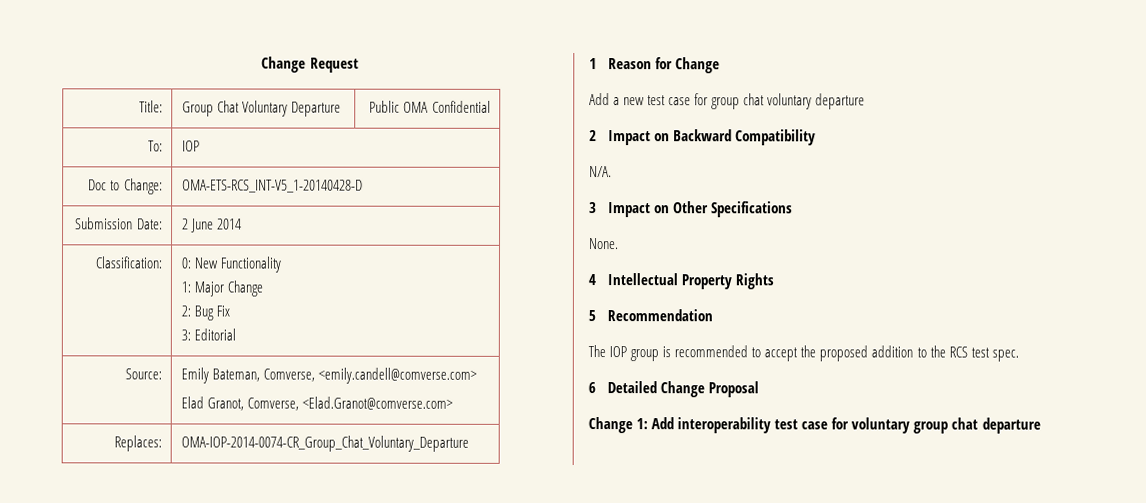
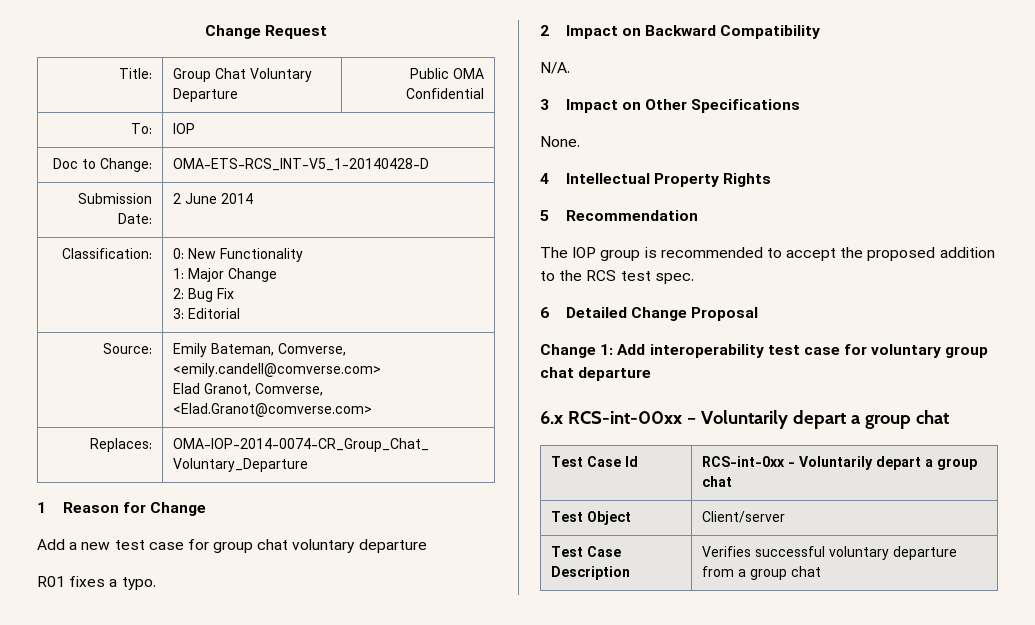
+ R01 fixes a typo.
+ 6.x RCS-int-00xx – Voluntarily depart a group chat
+ Test Case Id | RCS-int-0xx - Voluntarily depart a group chat
+ Test Object | Client/server
+ Test Case Description | Verifies successful voluntary departure from a group chat

